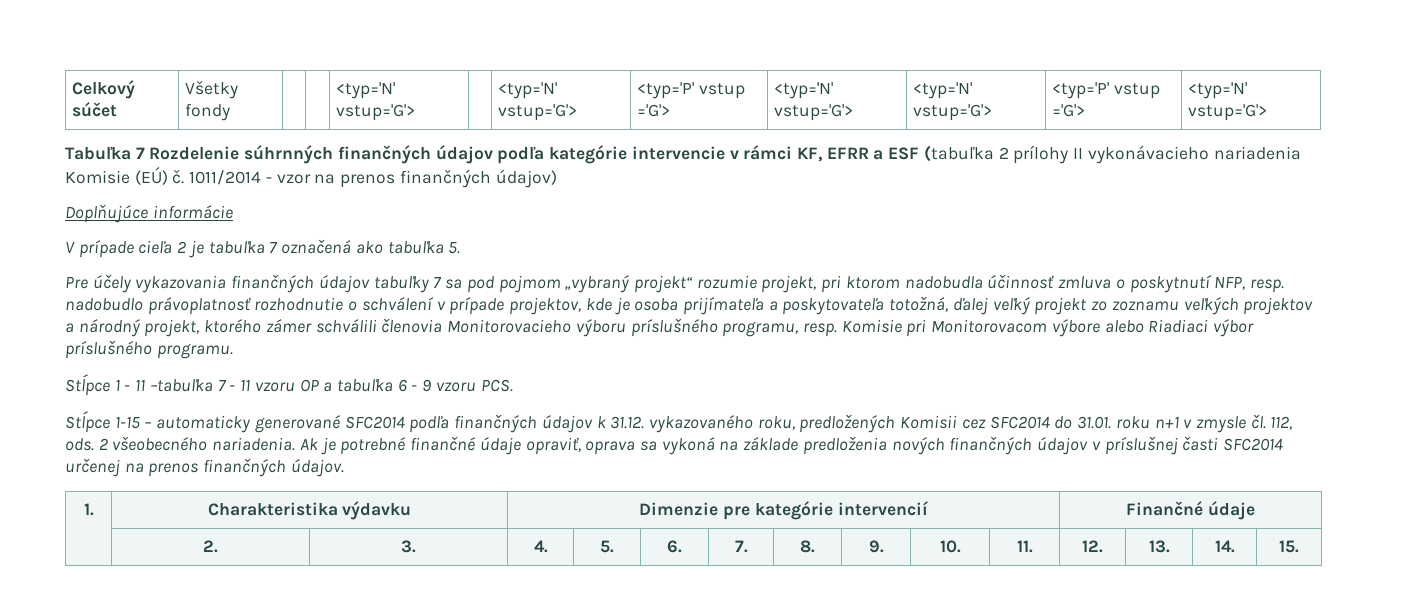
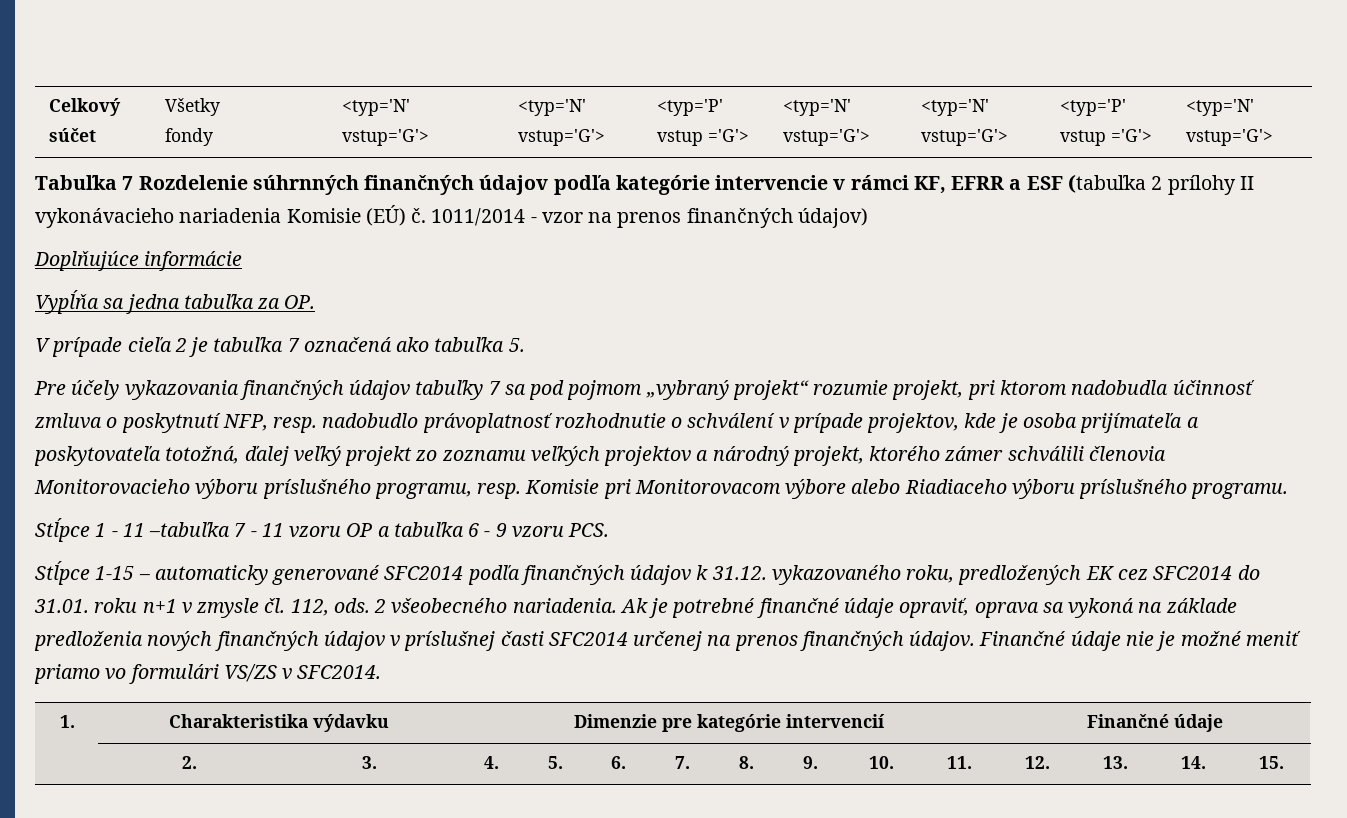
+ Vypĺňa sa jedna tabuľka za OP.
- Pre účely vykazovania finančných údajov tabuľky 7 sa pod pojmom „vybraný projekt“ rozumie projekt, pri ktorom nadobudla účinnosť zmluva o poskytnutí NFP, resp. nadobudlo právoplatnosť rozhodnutie o schválení v prípade projektov, kde je osoba prijímateľa a poskytovateľa totožná, ďalej veľký projekt zo zoznamu veľkých projektov a národný projekt, ktorého zámer schválili členovia Monitorovacieho výboru príslušného programu, resp. Komisie pri Monitorovacom výbore alebo Riadiaci výbor príslušného programu.
+ Pre účely vykazovania finančných údajov tabuľky 7 sa pod pojmom „vybraný projekt“ rozumie projekt, pri ktorom nadobudla účinnosť zmluva o poskytnutí NFP, resp. nadobudlo právoplatnosť rozhodnutie o schválení v prípade projektov, kde je osoba prijímateľa a poskytovateľa totožná, ďalej veľký projekt zo zoznamu veľkých projektov a národný projekt, ktorého zámer schválili členovia Monitorovacieho výboru príslušného programu, resp. Komisie pri Monitorovacom výbore alebo Riadiaceho výboru príslušného programu.
- Stĺpce 1-15 – automaticky generované SFC2014 podľa finančných údajov k 31.12. vykazovaného roku, predložených Komisii cez SFC2014 do 31.01. roku n+1 v zmysle čl. 112, ods.
+ Stĺpce 1-15 – automaticky generované SFC2014 podľa finančných údajov k 31.12. vykazovaného roku, predložených EK cez SFC2014 do 31.01. roku n+1 v zmysle čl. 112, ods.
+ Finančné údaje nie je možné meniť priamo vo formulári VS/ZS v SFC2014.

